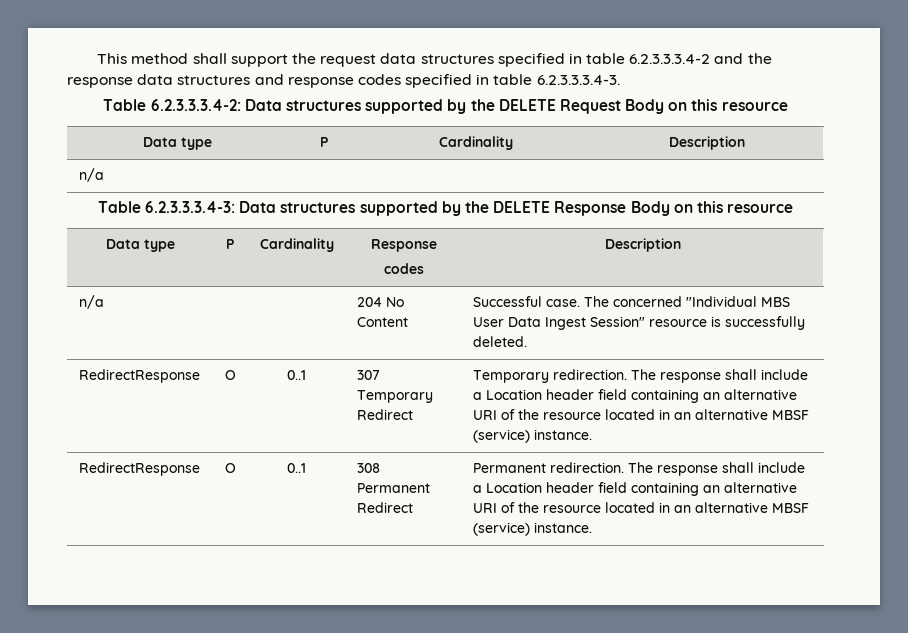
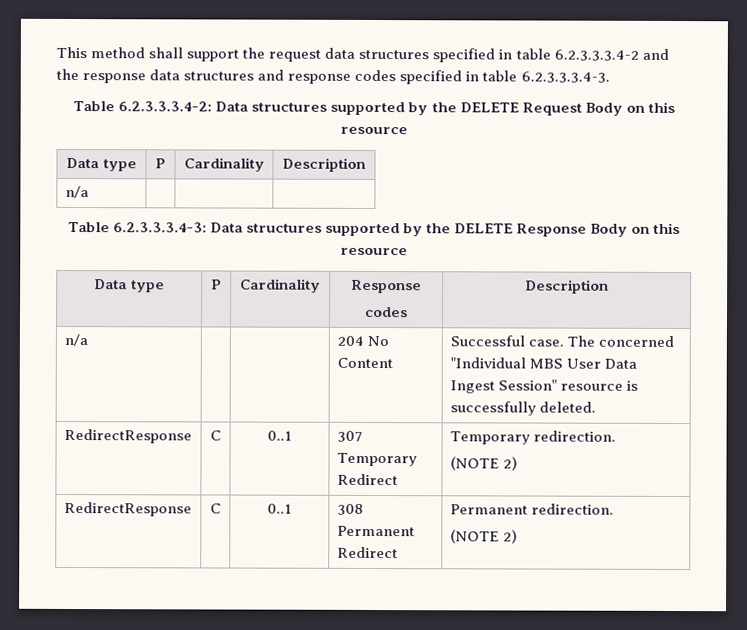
- RedirectResponse | O | 0..1 | 307 Temporary Redirect | Temporary redirection. The response shall include a Location header field containing an alternative URI of the resource located in an alternative MBSF (service) instance.
- RedirectResponse | O | 0..1 | 308 Permanent Redirect | Permanent redirection. The response shall include a Location header field containing an alternative URI of the resource located in an alternative MBSF (service) instance.
+ RedirectResponse | C | 0..1 | 307 Temporary Redirect | Temporary redirection.
+ (NOTE 2)
+ RedirectResponse | C | 0..1 | 308 Permanent Redirect | Permanent redirection.
+ (NOTE 2)

